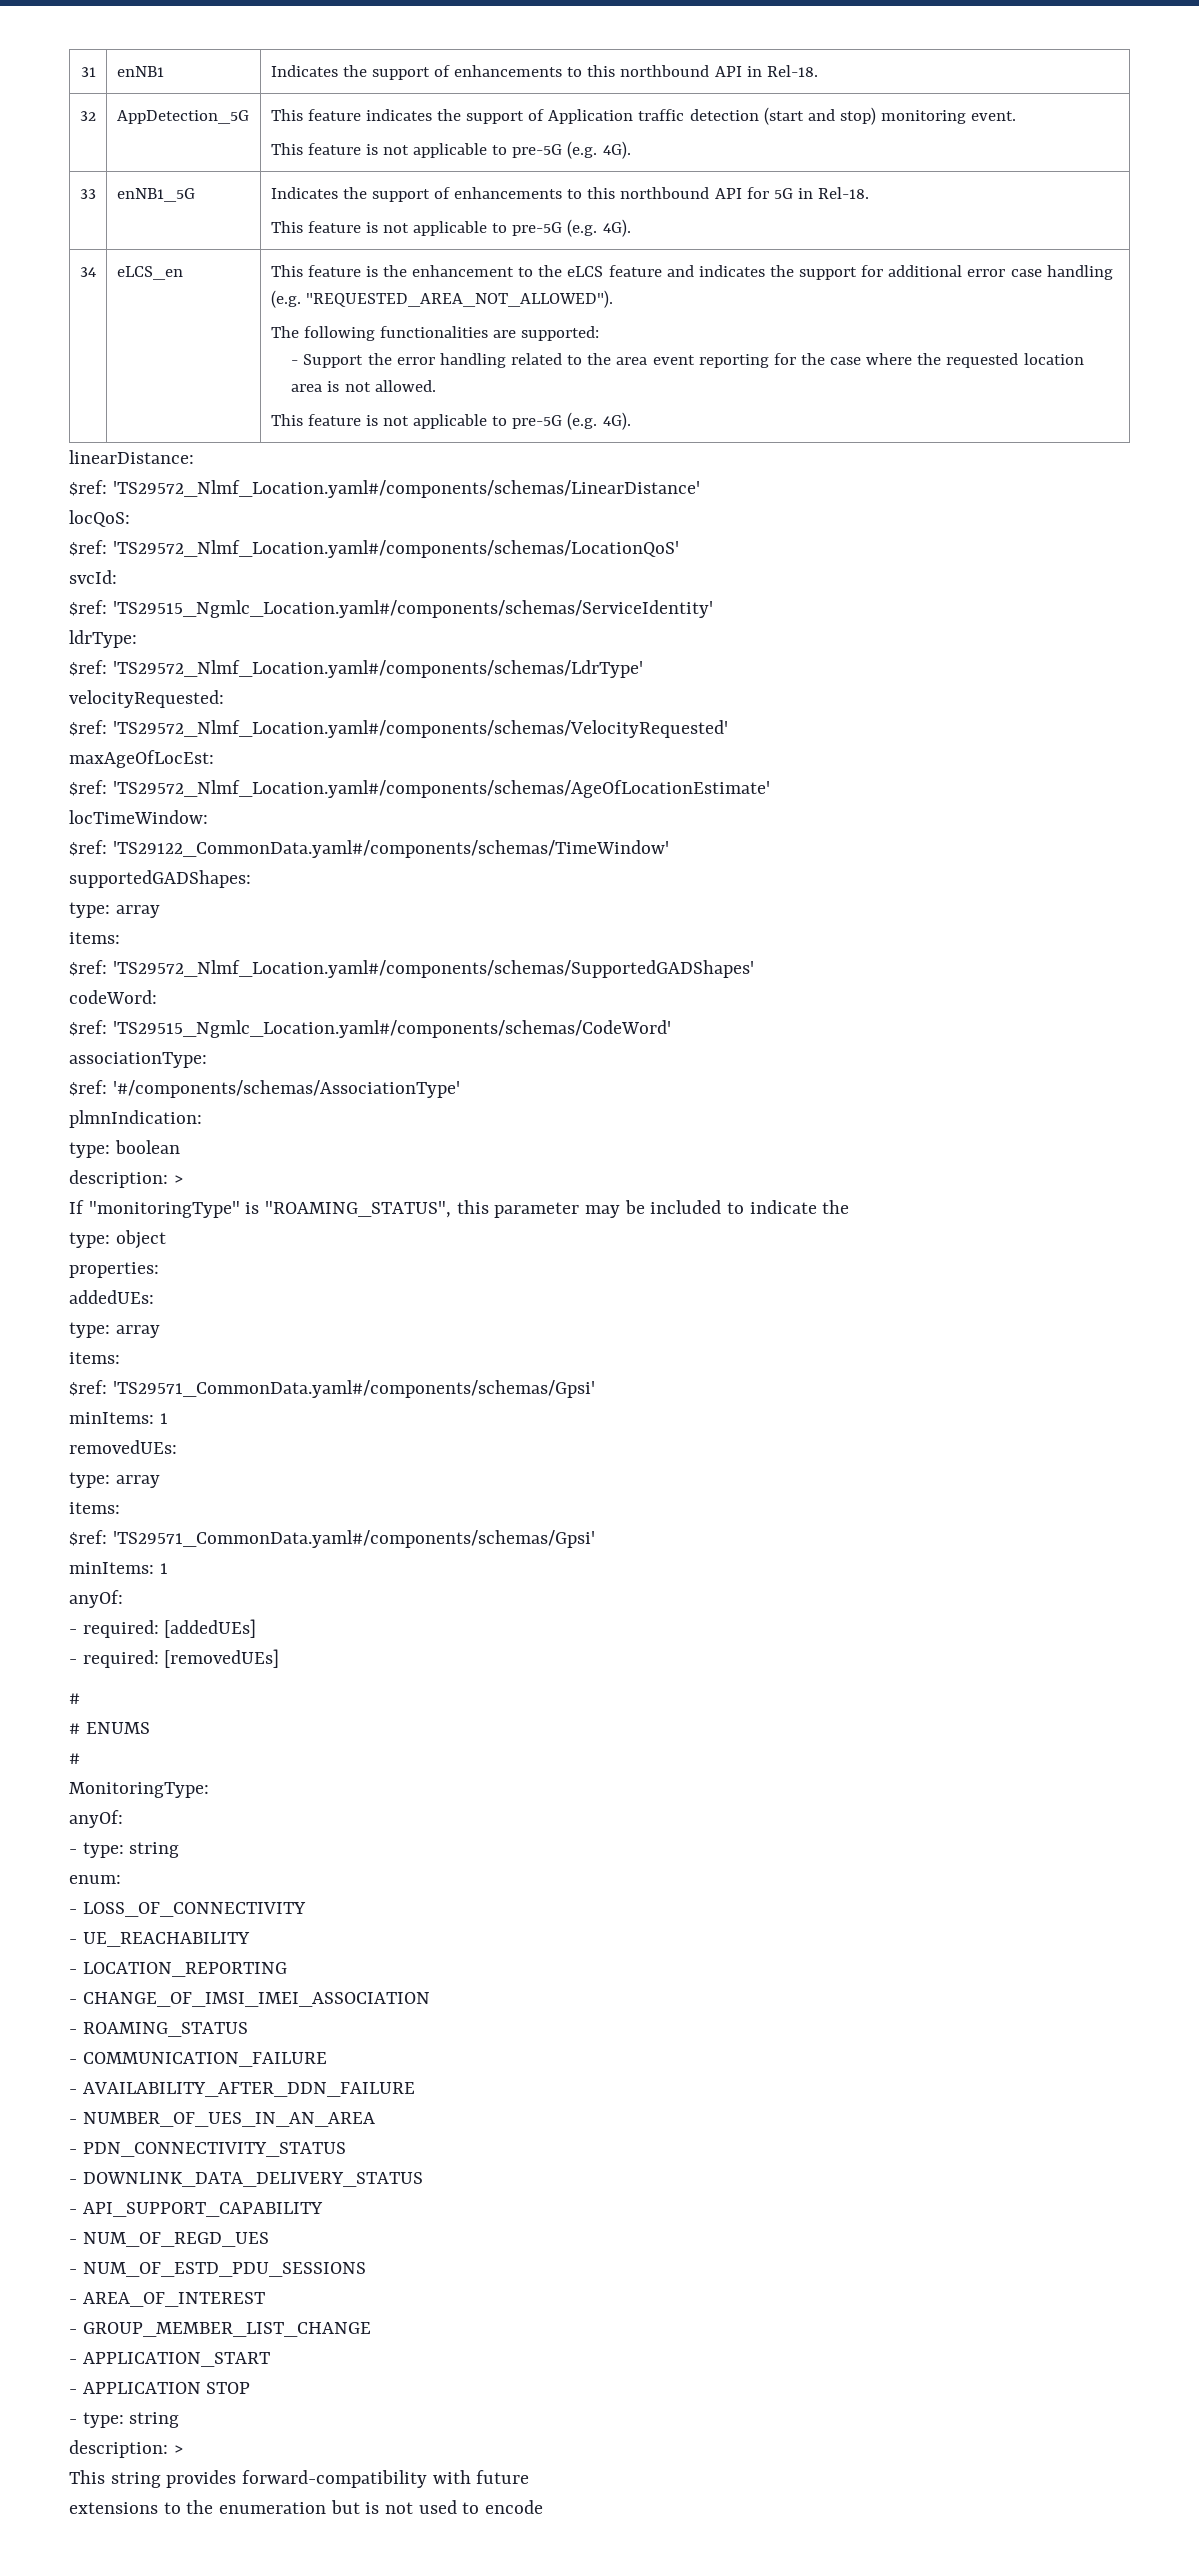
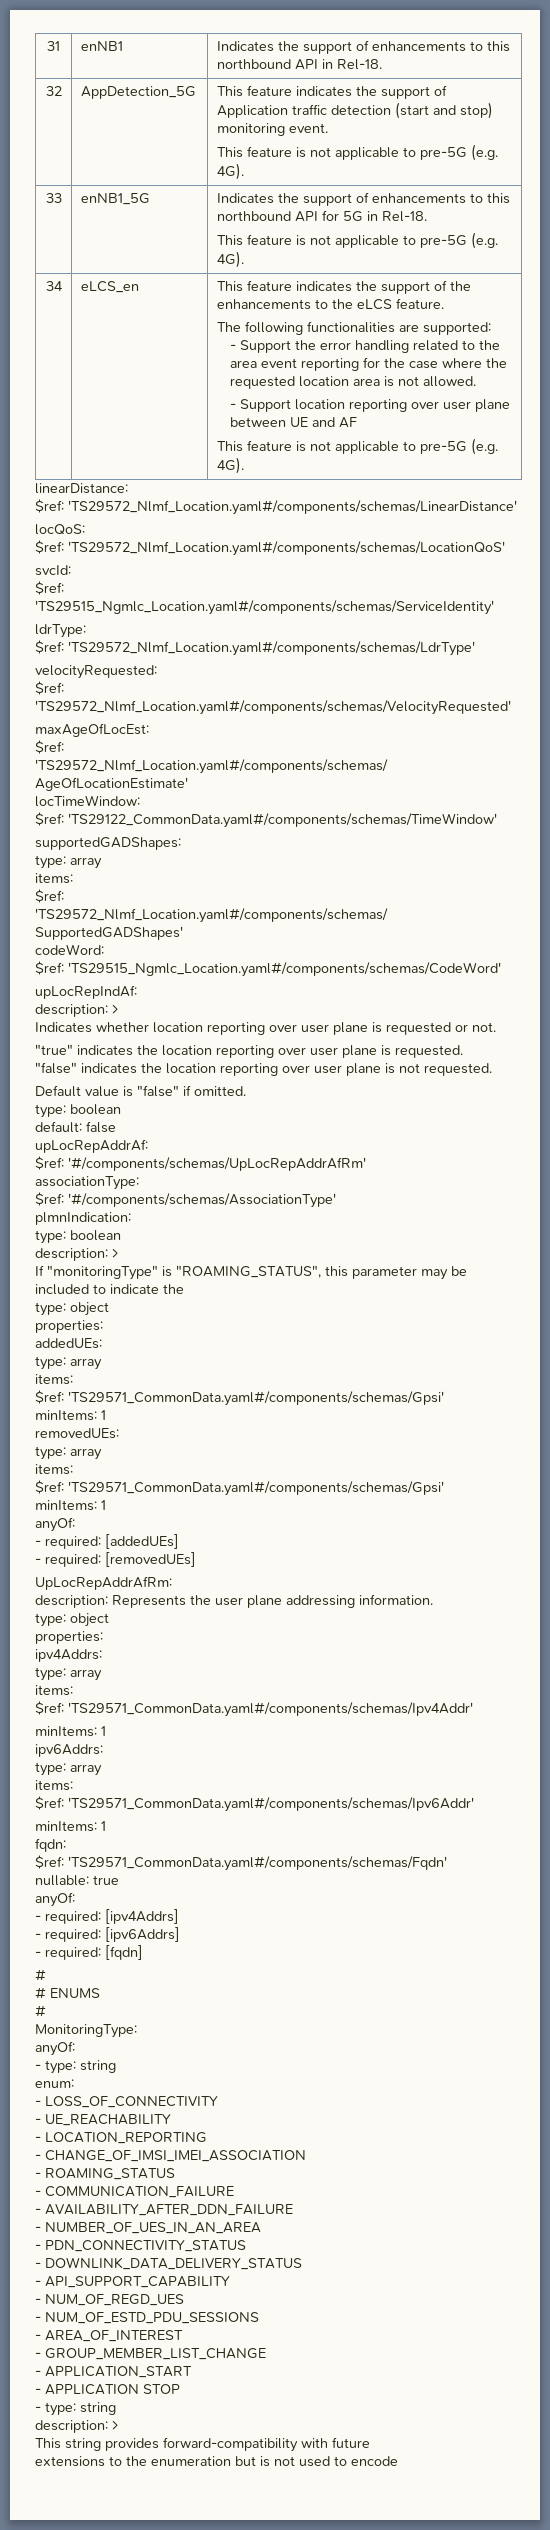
- This feature is the enhancement to the eLCS feature and indicates the support for additional error case handling (e.g. "REQUESTED_AREA_NOT_ALLOWED").
+ This feature indicates the support of the enhancements to the eLCS feature.
+ - Support location reporting over user plane between UE and AF
+ upLocRepIndAf:
+ description: >
+ Indicates whether location reporting over user plane is requested or not.
+ "true" indicates the location reporting over user plane is requested.
+ "false" indicates the location reporting over user plane is not requested.
+ Default value is "false" if omitted.
+ type: boolean
+ default: false
+ upLocRepAddrAf:
+ $ref: '#/components/schemas/UpLocRepAddrAfRm'
+ UpLocRepAddrAfRm:
+ description: Represents the user plane addressing information.
+ type: object
+ properties:
+ ipv4Addrs:
+ type: array
+ items:
+ $ref: 'TS29571_CommonData.yaml#/components/schemas/Ipv4Addr'
+ minItems: 1
+ ipv6Addrs:
+ type: array
+ items:
+ $ref: 'TS29571_CommonData.yaml#/components/schemas/Ipv6Addr'
+ minItems: 1
+ fqdn:
+ $ref: 'TS29571_CommonData.yaml#/components/schemas/Fqdn'
+ nullable: true
+ anyOf:
+ - required: [ipv4Addrs]
+ - required: [ipv6Addrs]
+ - required: [fqdn]

